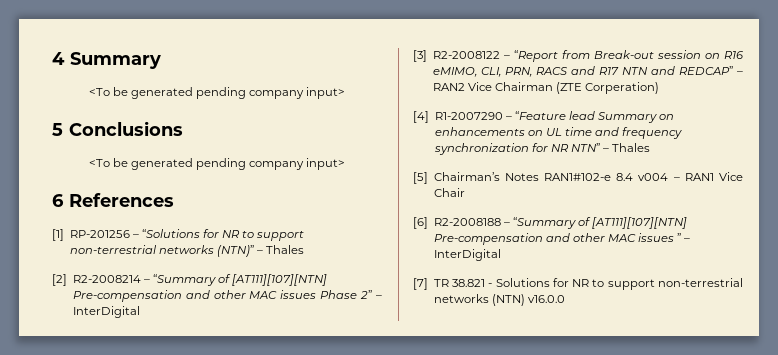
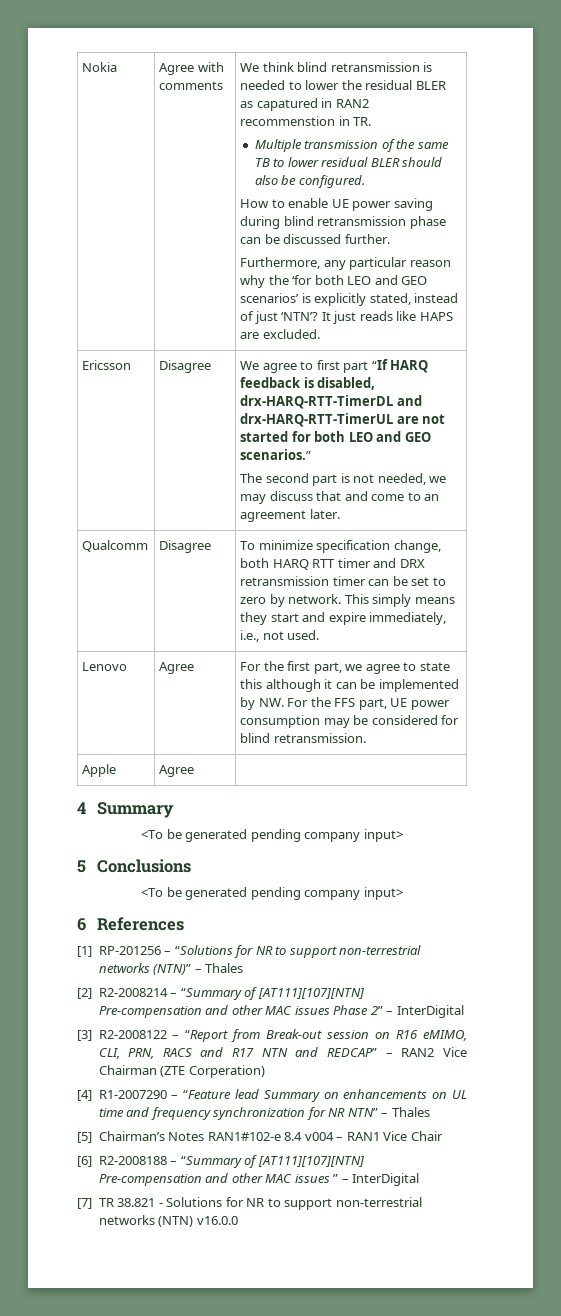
+ Nokia | Agree with comments | We think blind retransmission is needed to lower the residual BLER as capatured in RAN2 recommenstion in TR.
+ Multiple transmission of the same TB to lower residual BLER should also be configured.
+ How to enable UE power saving during blind retransmission phase can be discussed further.
+ Furthermore, any particular reason why the ‘for both LEO and GEO scenarios’ is explicitly stated, instead of just ‘NTN’? It just reads like HAPS are excluded.
+ Ericsson | Disagree | We agree to first part “If HARQ feedback is disabled, drx-HARQ-RTT-TimerDL and drx-HARQ-RTT-TimerUL are not started for both LEO and GEO scenarios.”
+ The second part is not needed, we may discuss that and come to an agreement later.
+ Qualcomm | Disagree | To minimize specification change, both HARQ RTT timer and DRX retransmission timer can be set to zero by network. This simply means they start and expire immediately, i.e., not used.
+ Lenovo | Agree | For the first part, we agree to state this although it can be implemented by NW. For the FFS part, UE power consumption may be considered for blind retransmission.
+ Apple | Agree |

